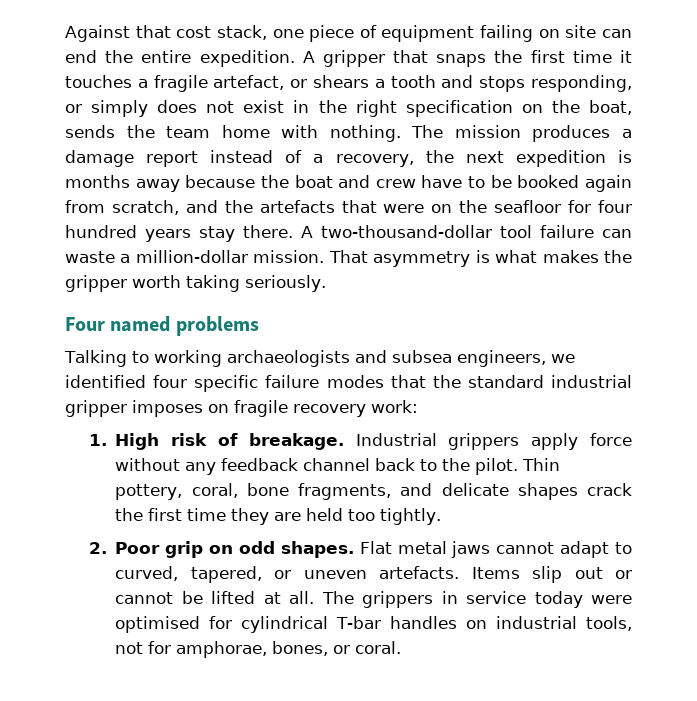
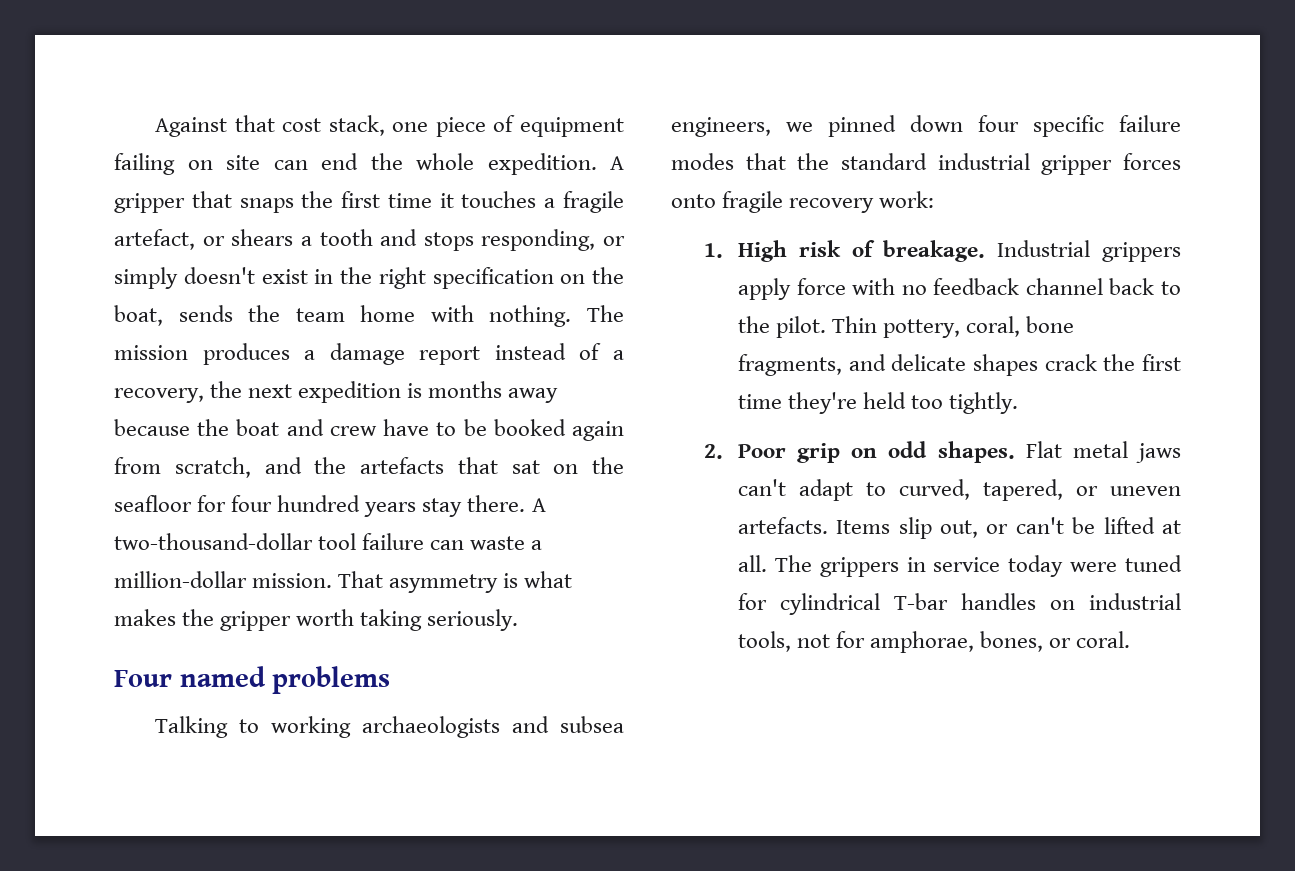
- Against that cost stack, one piece of equipment failing on site can end the entire expedition.
+ Against that cost stack, one piece of equipment failing on site can end the whole expedition.
- A gripper that snaps the first time it touches a fragile artefact, or shears a tooth and stops responding, or simply does not exist in the right specification on the boat, sends the team home with nothing.
+ A gripper that snaps the first time it touches a fragile artefact, or shears a tooth and stops responding, or simply doesn't exist in the right specification on the boat, sends the team home with nothing.
- The mission produces a damage report instead of a recovery, the next expedition is months away because the boat and crew have to be booked again from scratch, and the artefacts that were on the seafloor for four hundred years stay there.
+ The mission produces a damage report instead of a recovery, the next expedition is months away because the boat and crew have to be booked again from scratch, and the artefacts that sat on the seafloor for four hundred years stay there.
- Talking to working archaeologists and subsea engineers, we identified four specific failure modes that the standard industrial gripper imposes on fragile recovery work:
+ Talking to working archaeologists and subsea engineers, we pinned down four specific failure modes that the standard industrial gripper forces onto fragile recovery work:
- Industrial grippers apply force without any feedback channel back to the pilot.
+ Industrial grippers apply force with no feedback channel back to the pilot.
- Thin pottery, coral, bone fragments, and delicate shapes crack the first time they are held too tightly.
+ Thin pottery, coral, bone fragments, and delicate shapes crack the first time they're held too tightly.
- Flat metal jaws cannot adapt to curved, tapered, or uneven artefacts.
+ Flat metal jaws can't adapt to curved, tapered, or uneven artefacts.
- Items slip out or cannot be lifted at all.
+ Items slip out, or can't be lifted at all.
- The grippers in service today were optimised for cylindrical T-bar handles on industrial tools, not for amphorae, bones, or coral.
+ The grippers in service today were tuned for cylindrical T-bar handles on industrial tools, not for amphorae, bones, or coral.

